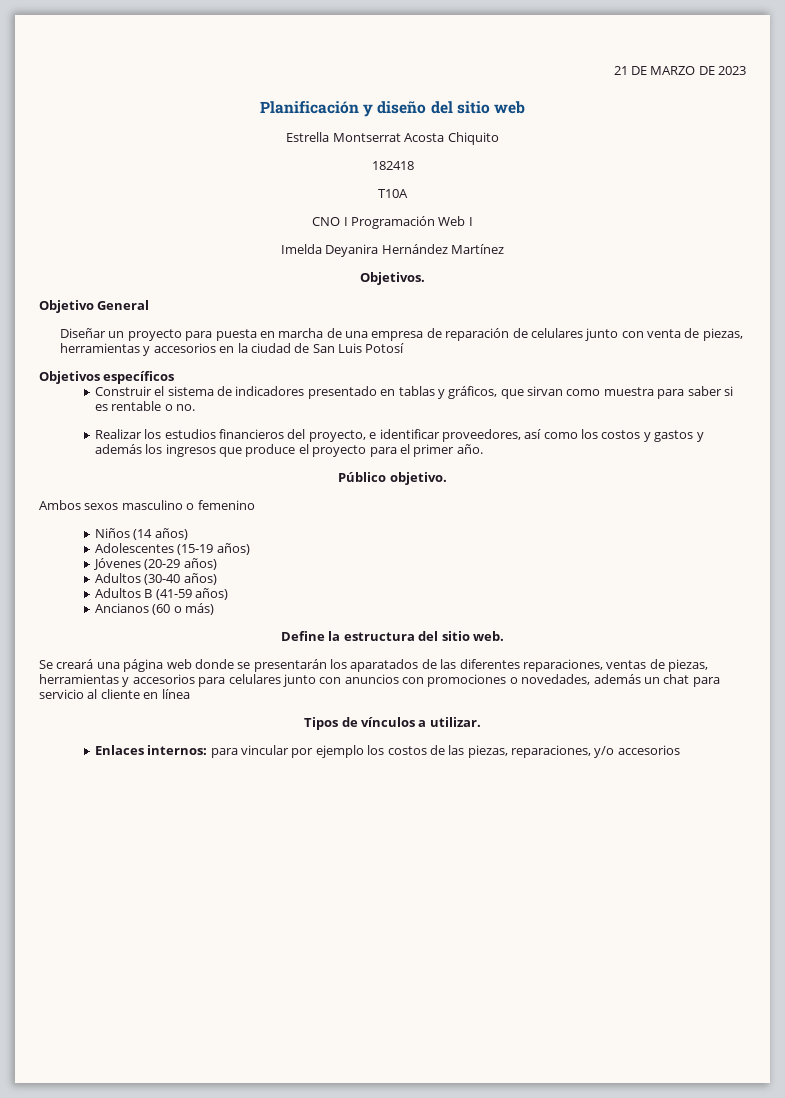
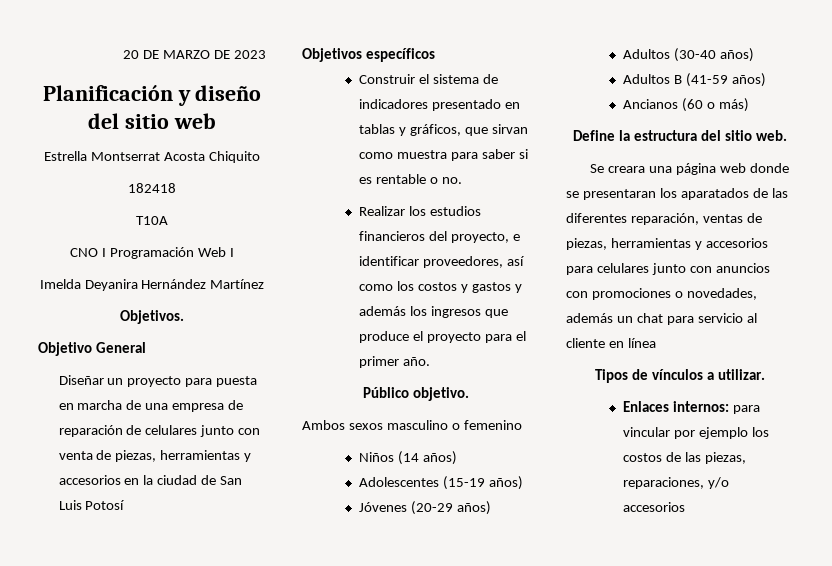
- 21 DE MARZO DE 2023
+ 20 DE MARZO DE 2023
- Se creará una página web donde se presentarán los aparatados de las diferentes reparaciones, ventas de piezas, herramientas y accesorios para celulares junto con anuncios con promociones o novedades, además un chat para servicio al cliente en línea
+ Se creara una página web donde se presentaran los aparatados de las diferentes reparación, ventas de piezas, herramientas y accesorios para celulares junto con anuncios con promociones o novedades, además un chat para servicio al cliente en línea

